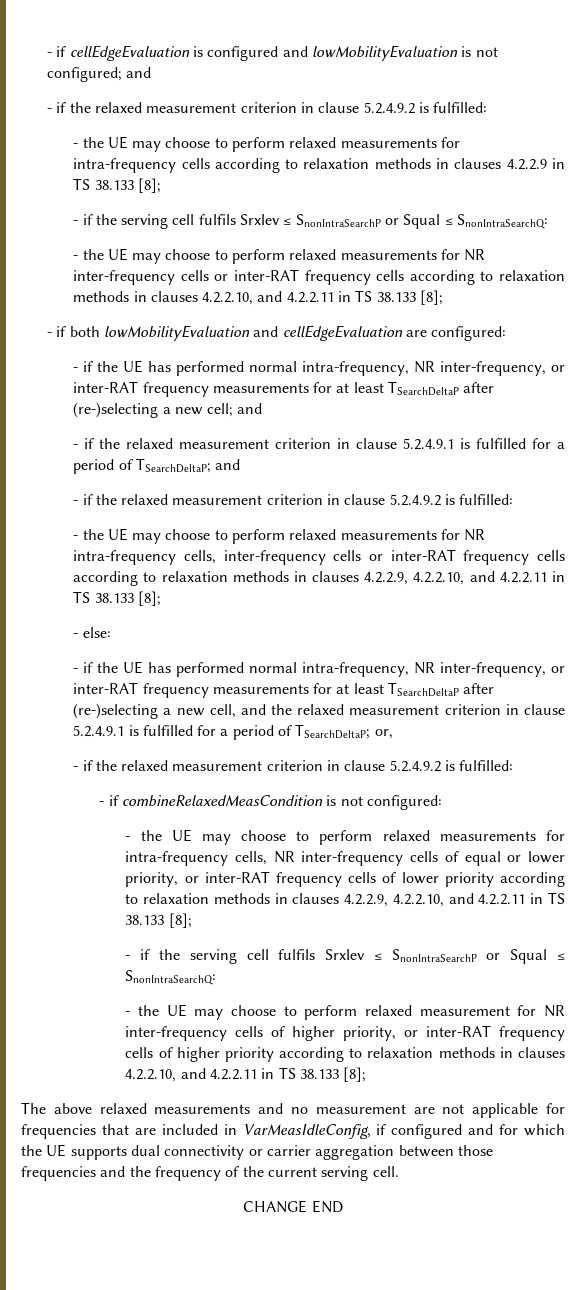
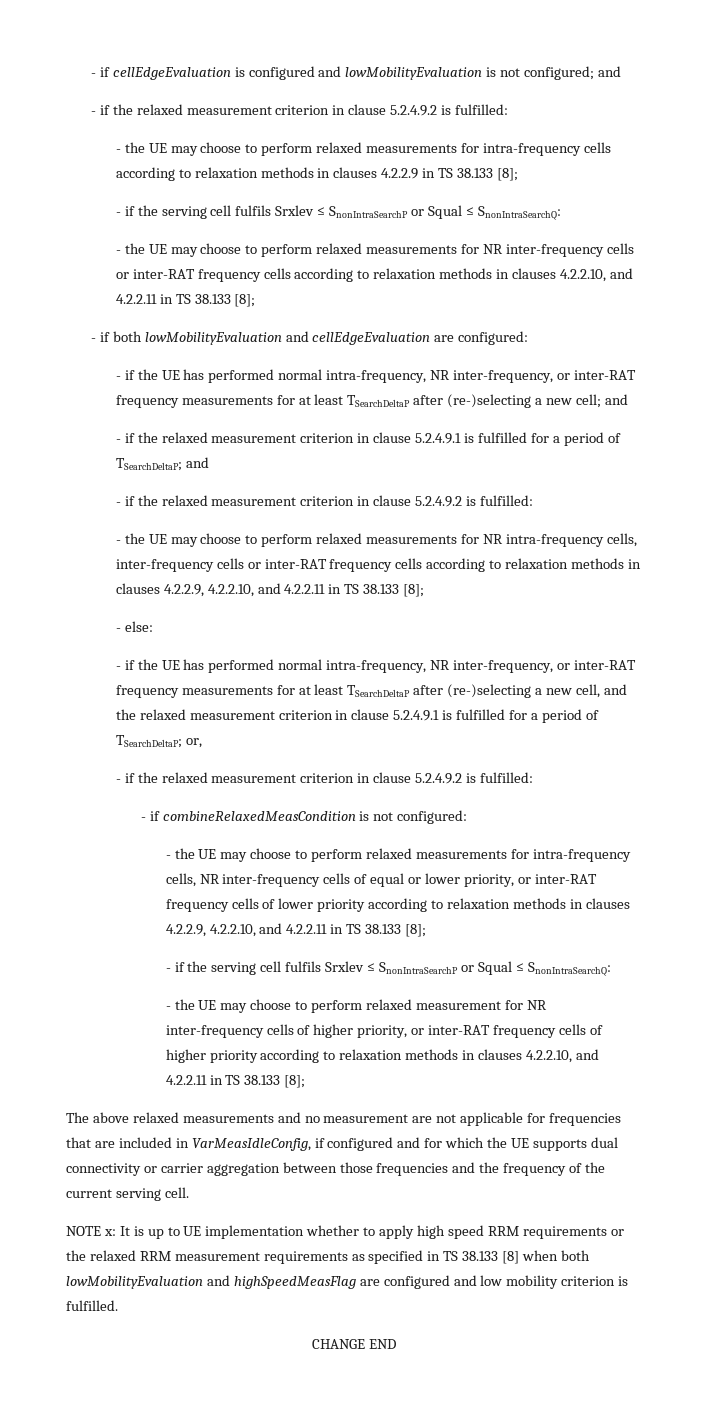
+ NOTE x: It is up to UE implementation whether to apply high speed RRM requirements or the relaxed RRM measurement requirements as specified in TS 38.133 [8] when both lowMobilityEvaluation and highSpeedMeasFlag are configured and low mobility criterion is fulfilled.

